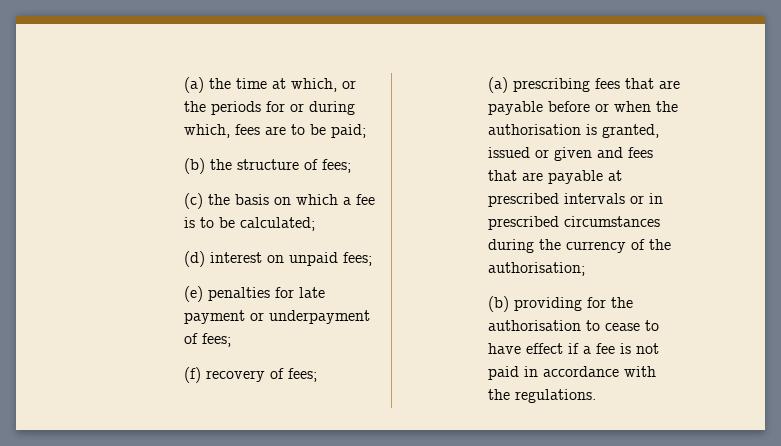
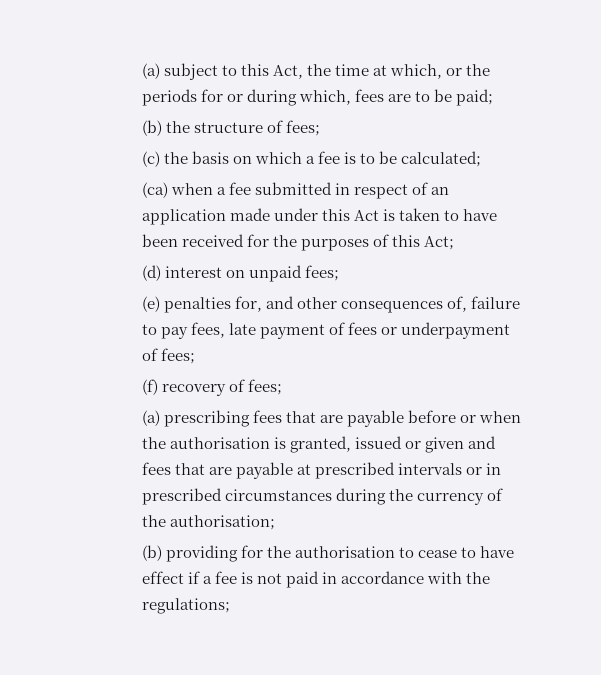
- (a) the time at which, or the periods for or during which, fees are to be paid;
+ (a) subject to this Act, the time at which, or the periods for or during which, fees are to be paid;
+ (ca) when a fee submitted in respect of an application made under this Act is taken to have been received for the purposes of this Act;
- (e) penalties for late payment or underpayment of fees;
+ (e) penalties for, and other consequences of, failure to pay fees, late payment of fees or underpayment of fees;
- (b) providing for the authorisation to cease to have effect if a fee is not paid in accordance with the regulations.
+ (b) providing for the authorisation to cease to have effect if a fee is not paid in accordance with the regulations;

